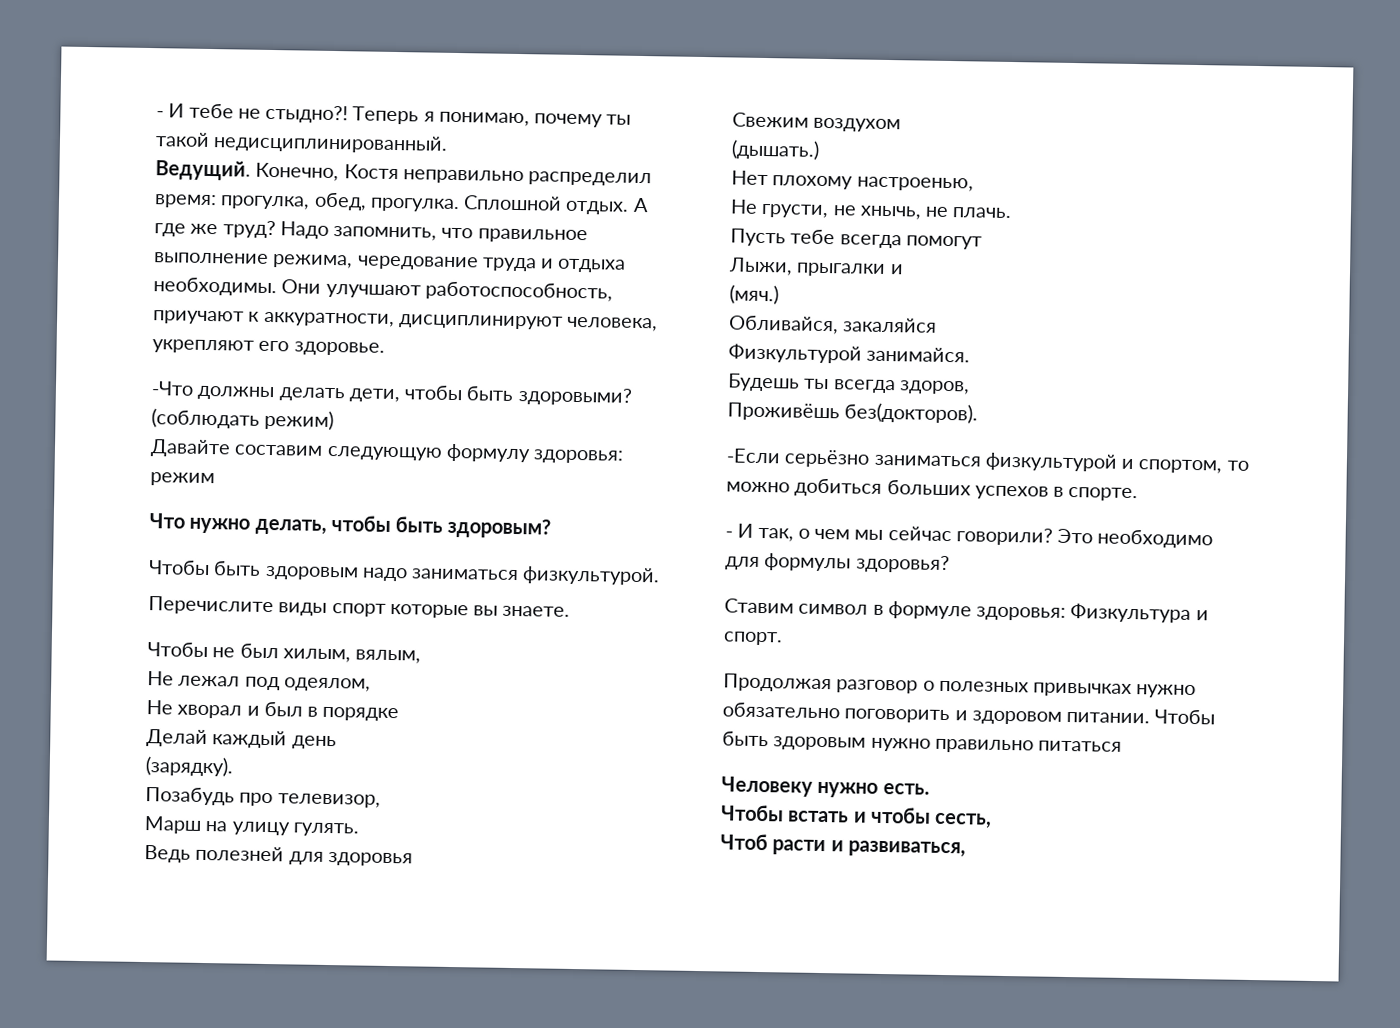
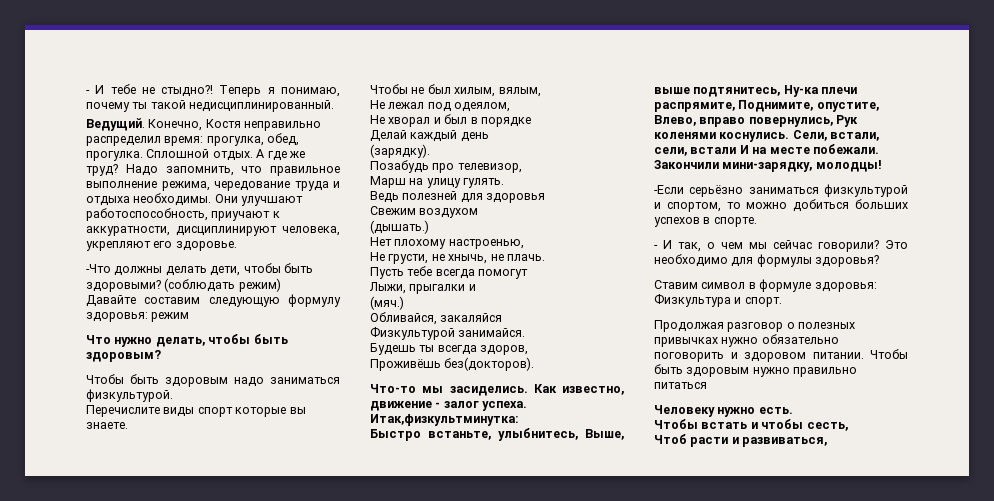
+ Что-то мы засиделись. Как известно, движение - залог успеха. Итак,физкультминутка:
+ Быстро встаньте, улыбнитесь, Выше, выше подтянитесь, Ну-ка плечи распрямите, Поднимите, опустите, Влево, вправо повернулись, Рук коленями коснулись. Сели, встали, сели, встали И на месте побежали. Закончили мини-зарядку, молодцы!

